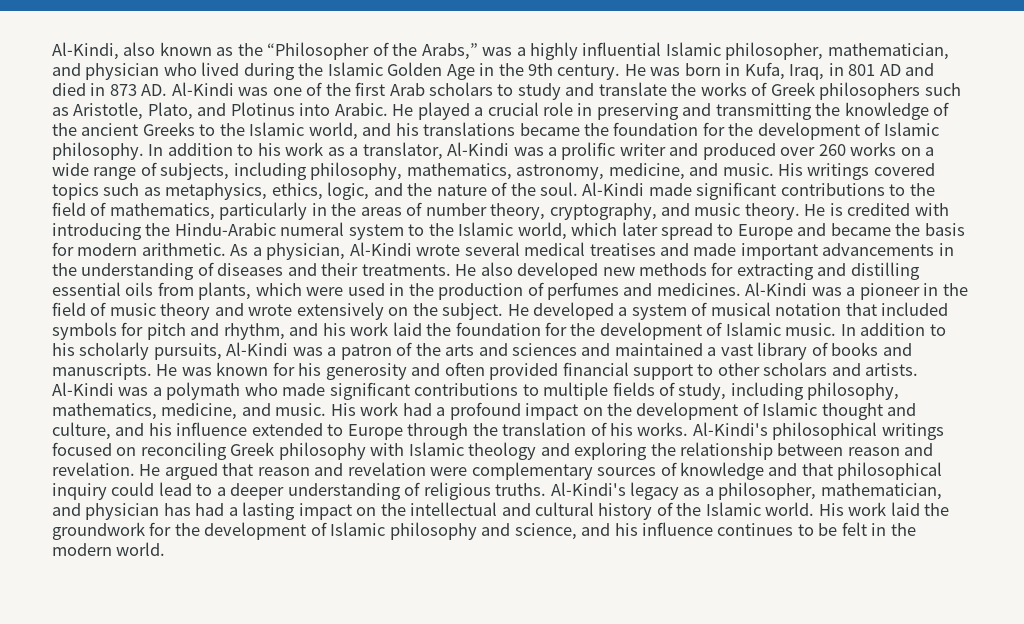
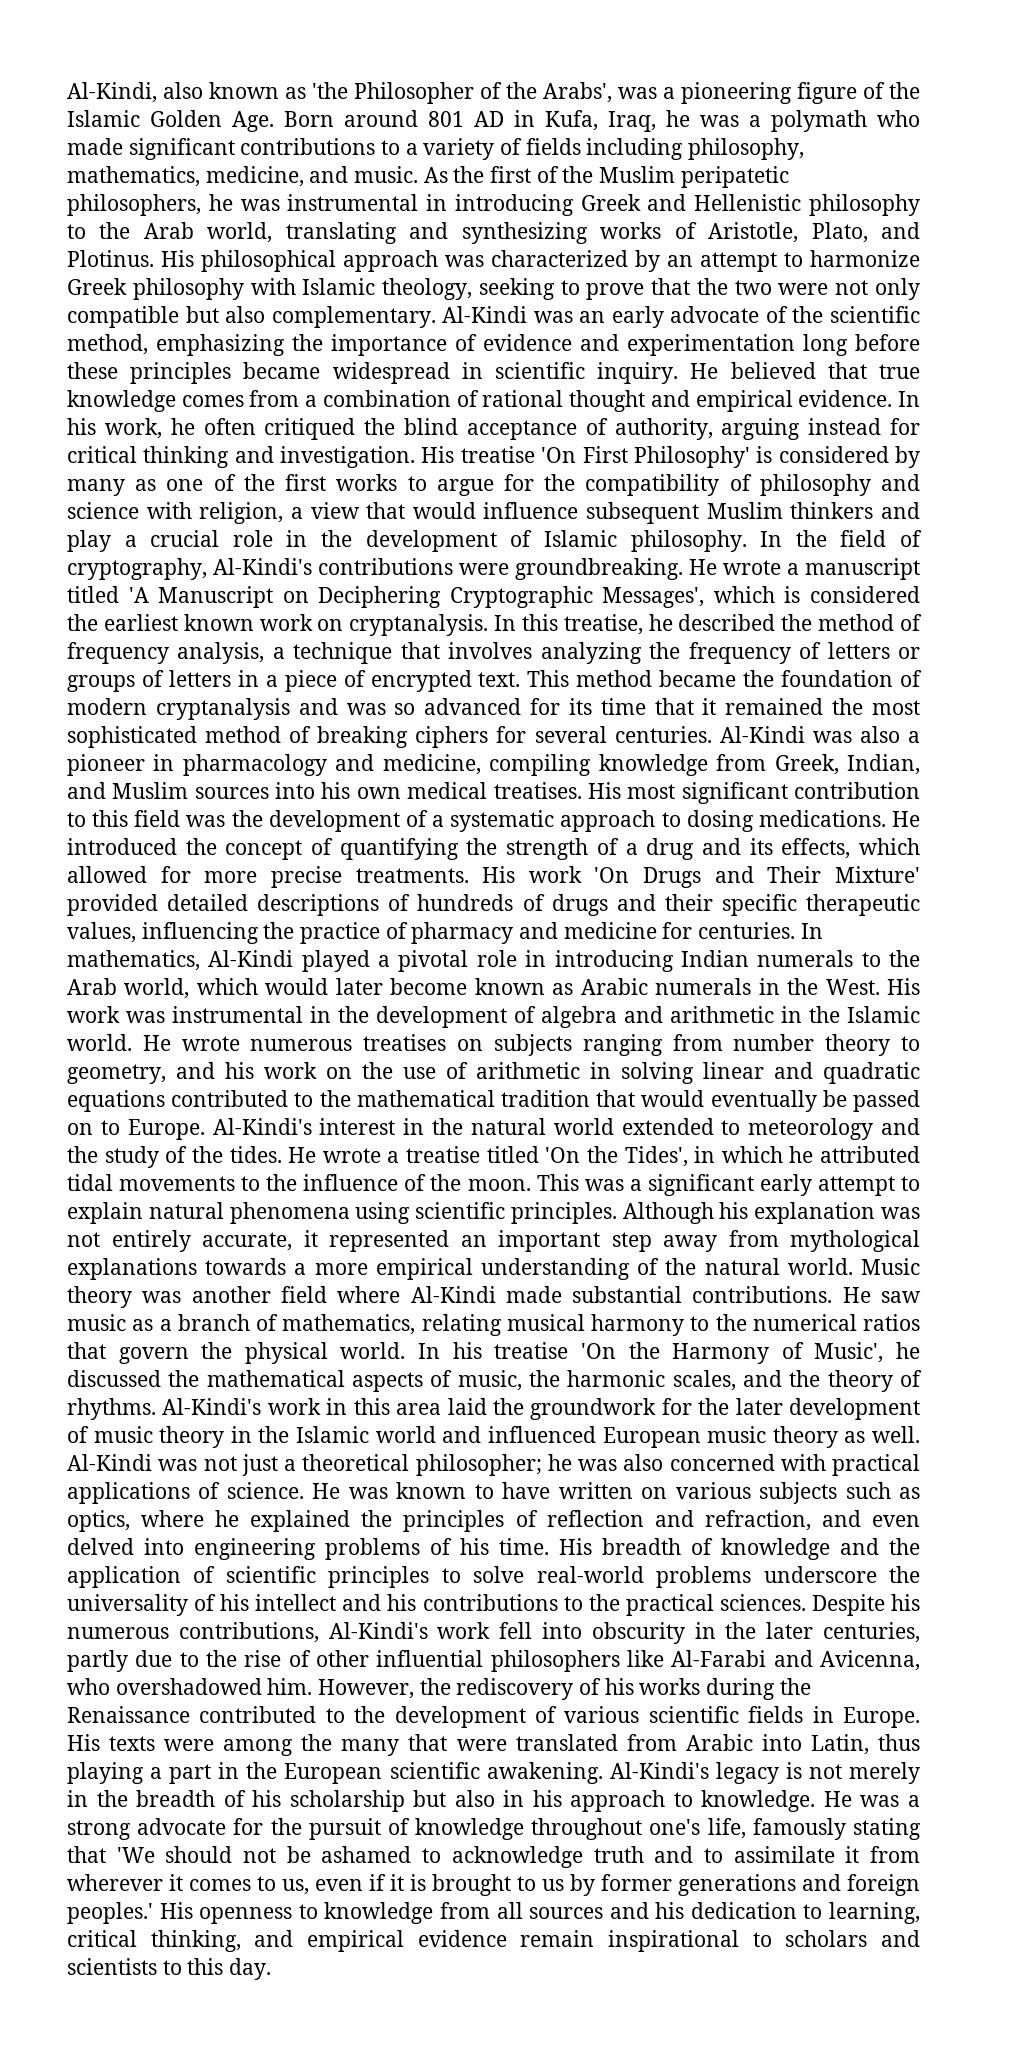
- Al-Kindi, also known as the “Philosopher of the Arabs,” was a highly influential Islamic philosopher, mathematician, and physician who lived during the Islamic Golden Age in the 9th century. He was born in Kufa, Iraq, in 801 AD and died in 873 AD. Al-Kindi was one of the first Arab scholars to study and translate the works of Greek philosophers such as Aristotle, Plato, and Plotinus into Arabic. He played a crucial role in preserving and transmitting the knowledge of the ancient Greeks to the Islamic world, and his translations became the foundation for the development of Islamic philosophy. In addition to his work as a translator, Al-Kindi was a prolific writer and produced over 260 works on a wide range of subjects, including philosophy, mathematics, astronomy, medicine, and music. His writings covered topics such as metaphysics, ethics, logic, and the nature of the soul. Al-Kindi made significant contributions to the field of mathematics, particularly in the areas of number theory, cryptography, and music theory. He is credited with introducing the Hindu-Arabic numeral system to the Islamic world, which later spread to Europe and became the basis for modern arithmetic. As a physician, Al-Kindi wrote several medical treatises and made important advancements in the understanding of diseases and their treatments. He also developed new methods for extracting and distilling essential oils from plants, which were used in the production of perfumes and medicines. Al-Kindi was a pioneer in the field of music theory and wrote extensively on the subject. He developed a system of musical notation that included symbols for pitch and rhythm, and his work laid the foundation for the development of Islamic music. In addition to his scholarly pursuits, Al-Kindi was a patron of the arts and sciences and maintained a vast library of books and manuscripts. He was known for his generosity and often provided financial support to other scholars and artists. Al-Kindi was a polymath who made significant contributions to multiple fields of study, including philosophy, mathematics, medicine, and music.
+ Al-Kindi, also known as 'the Philosopher of the Arabs', was a pioneering figure of the Islamic Golden Age. Born around 801 AD in Kufa, Iraq, he was a polymath who made significant contributions to a variety of fields including philosophy, mathematics, medicine, and music.
- His work had a profound impact on the development of Islamic thought and culture, and his influence extended to Europe through the translation of his works. Al-Kindi's philosophical writings focused on reconciling Greek philosophy with Islamic theology and exploring the relationship between reason and revelation. He argued that reason and revelation were complementary sources of knowledge and that philosophical inquiry could lead to a deeper understanding of religious truths. Al-Kindi's legacy as a philosopher, mathematician, and physician has had a lasting impact on the intellectual and cultural history of the Islamic world. His work laid the groundwork for the development of Islamic philosophy and science, and his influence continues to be felt in the modern world.
+ As the first of the Muslim peripatetic philosophers, he was instrumental in introducing Greek and Hellenistic philosophy to the Arab world, translating and synthesizing works of Aristotle, Plato, and Plotinus. His philosophical approach was characterized by an attempt to harmonize Greek philosophy with Islamic theology, seeking to prove that the two were not only compatible but also complementary. Al-Kindi was an early advocate of the scientific method, emphasizing the importance of evidence and experimentation long before these principles became widespread in scientific inquiry. He believed that true knowledge comes from a combination of rational thought and empirical evidence. In his work, he often critiqued the blind acceptance of authority, arguing instead for critical thinking and investigation. His treatise 'On First Philosophy' is considered by many as one of the first works to argue for the compatibility of philosophy and science with religion, a view that would influence subsequent Muslim thinkers and play a crucial role in the development of Islamic philosophy. In the field of cryptography, Al-Kindi's contributions were groundbreaking. He wrote a manuscript titled 'A Manuscript on Deciphering Cryptographic Messages', which is considered the earliest known work on cryptanalysis. In this treatise, he described the method of frequency analysis, a technique that involves analyzing the frequency of letters or groups of letters in a piece of encrypted text. This method became the foundation of modern cryptanalysis and was so advanced for its time that it remained the most sophisticated method of breaking ciphers for several centuries. Al-Kindi was also a pioneer in pharmacology and medicine, compiling knowledge from Greek, Indian, and Muslim sources into his own medical treatises. His most significant contribution to this field was the development of a systematic approach to dosing medications. He introduced the concept of quantifying the strength of a drug and its effects, which allowed for more precise treatments. His work 'On Drugs and Their Mixture' provided detailed descriptions of hundreds of drugs and their specific therapeutic values, influencing the practice of pharmacy and medicine for centuries. In mathematics, Al-Kindi played a pivotal role in introducing Indian numerals to the Arab world, which would later become known as Arabic numerals in the West. His work was instrumental in the development of algebra and arithmetic in the Islamic world. He wrote numerous treatises on subjects ranging from number theory to geometry, and his work on the use of arithmetic in solving linear and quadratic equations contributed to the mathematical tradition that would eventually be passed on to Europe. Al-Kindi's interest in the natural world extended to meteorology and the study of the tides. He wrote a treatise titled 'On the Tides', in which he attributed tidal movements to the influence of the moon. This was a significant early attempt to explain natural phenomena using scientific principles. Although his explanation was not entirely accurate, it represented an important step away from mythological explanations towards a more empirical understanding of the natural world. Music theory was another field where Al-Kindi made substantial contributions. He saw music as a branch of mathematics, relating musical harmony to the numerical ratios that govern the physical world. In his treatise 'On the Harmony of Music', he discussed the mathematical aspects of music, the harmonic scales, and the theory of rhythms. Al-Kindi's work in this area laid the groundwork for the later development of music theory in the Islamic world and influenced European music theory as well. Al-Kindi was not just a theoretical philosopher; he was also concerned with practical applications of science. He was known to have written on various subjects such as optics, where he explained the principles of reflection and refraction, and even delved into engineering problems of his time. His breadth of knowledge and the application of scientific principles to solve real-world problems underscore the universality of his intellect and his contributions to the practical sciences. Despite his numerous contributions, Al-Kindi's work fell into obscurity in the later centuries, partly due to the rise of other influential philosophers like Al-Farabi and Avicenna, who overshadowed him. However, the rediscovery of his works during the Renaissance contributed to the development of various scientific fields in Europe. His texts were among the many that were translated from Arabic into Latin, thus playing a part in the European scientific awakening. Al-Kindi's legacy is not merely in the breadth of his scholarship but also in his approach to knowledge. He was a strong advocate for the pursuit of knowledge throughout one's life, famously stating that 'We should not be ashamed to acknowledge truth and to assimilate it from wherever it comes to us, even if it is brought to us by former generations and foreign peoples.' His openness to knowledge from all sources and his dedication to learning, critical thinking, and empirical evidence remain inspirational to scholars and scientists to this day.

